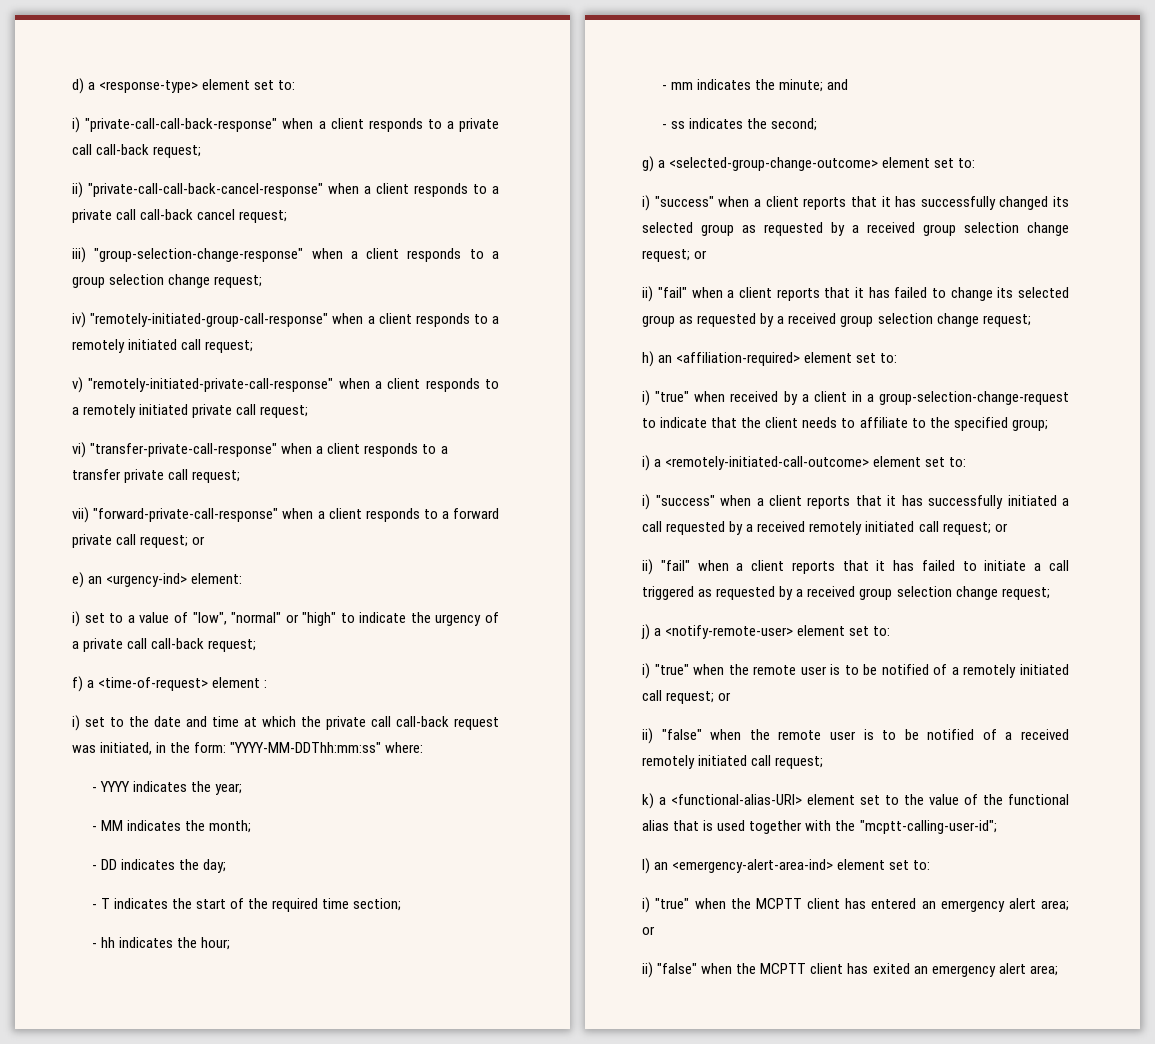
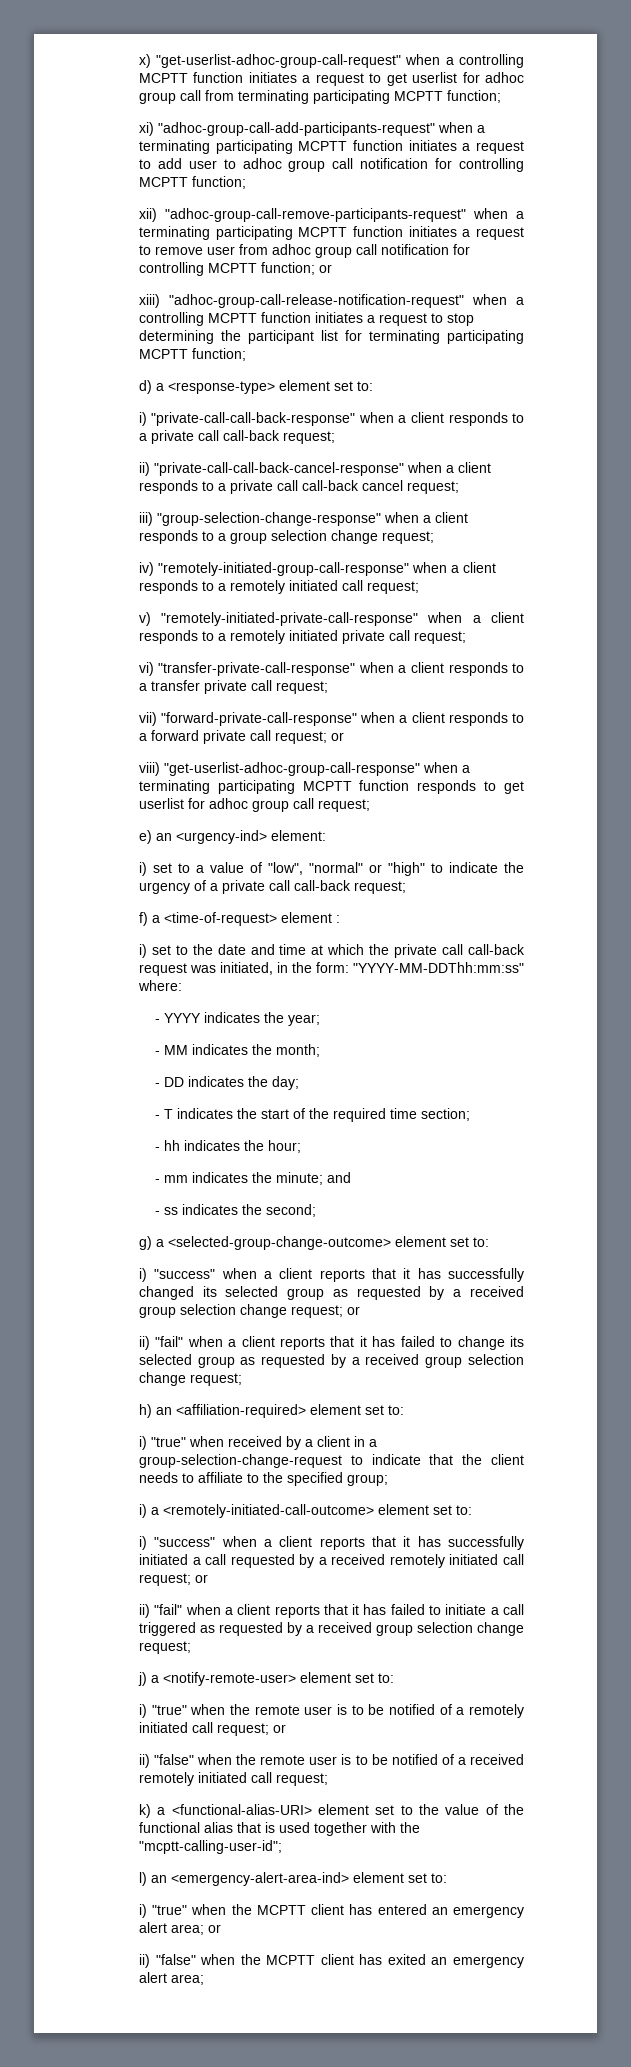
+ x) "get-userlist-adhoc-group-call-request" when a controlling MCPTT function initiates a request to get userlist for adhoc group call from terminating participating MCPTT function;
+ xi) "adhoc-group-call-add-participants-request" when a terminating participating MCPTT function initiates a request to add user to adhoc group call notification for controlling MCPTT function;
+ xii) "adhoc-group-call-remove-participants-request" when a terminating participating MCPTT function initiates a request to remove user from adhoc group call notification for controlling MCPTT function; or
+ xiii) "adhoc-group-call-release-notification-request" when a controlling MCPTT function initiates a request to stop determining the participant list for terminating participating MCPTT function;
+ viii) "get-userlist-adhoc-group-call-response" when a terminating participating MCPTT function responds to get userlist for adhoc group call request;

